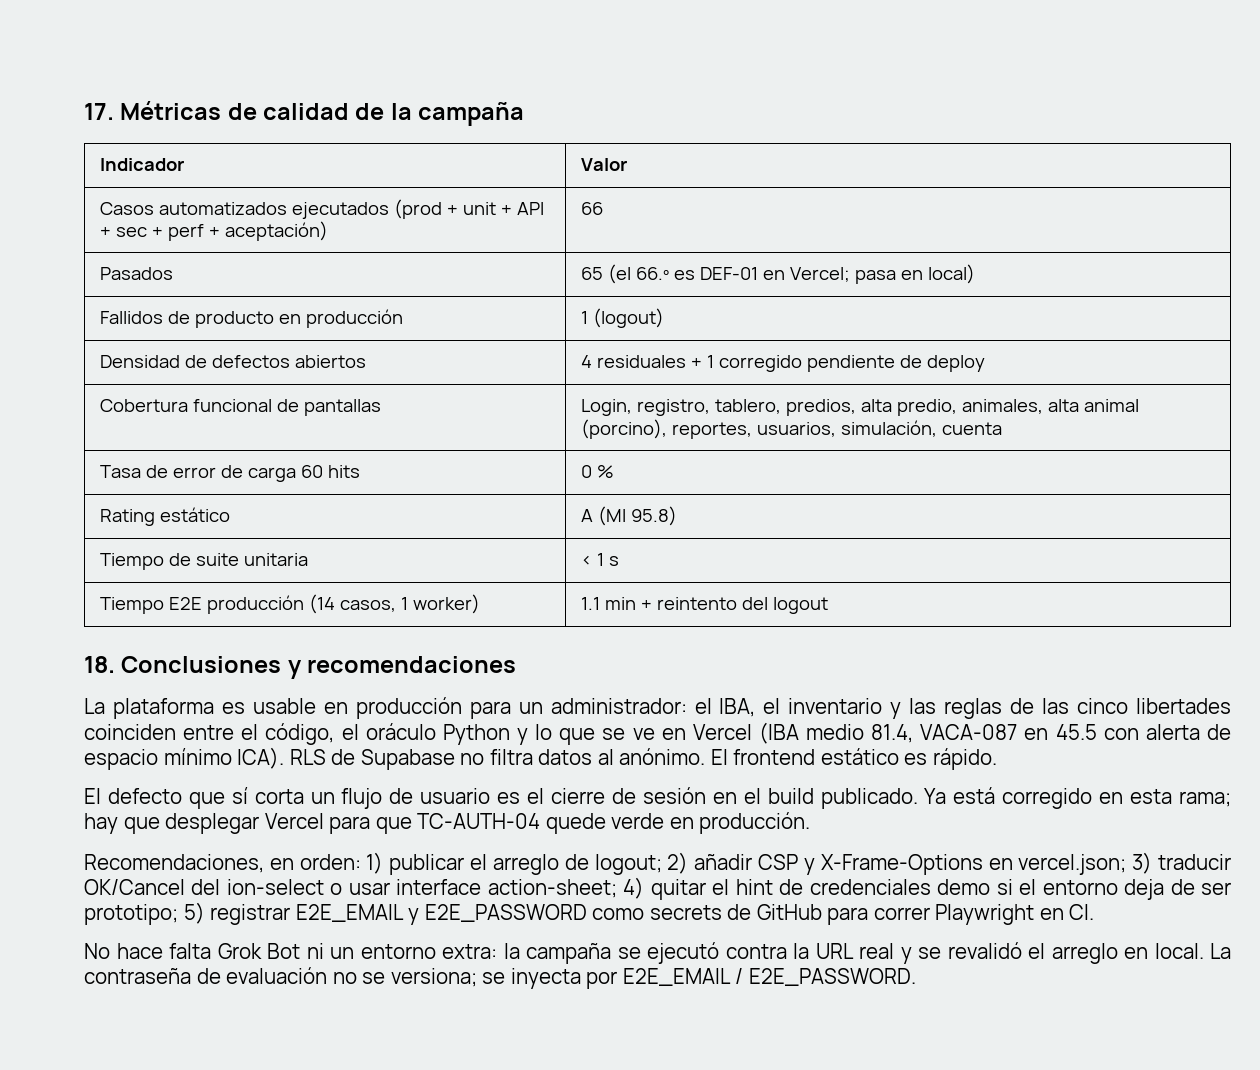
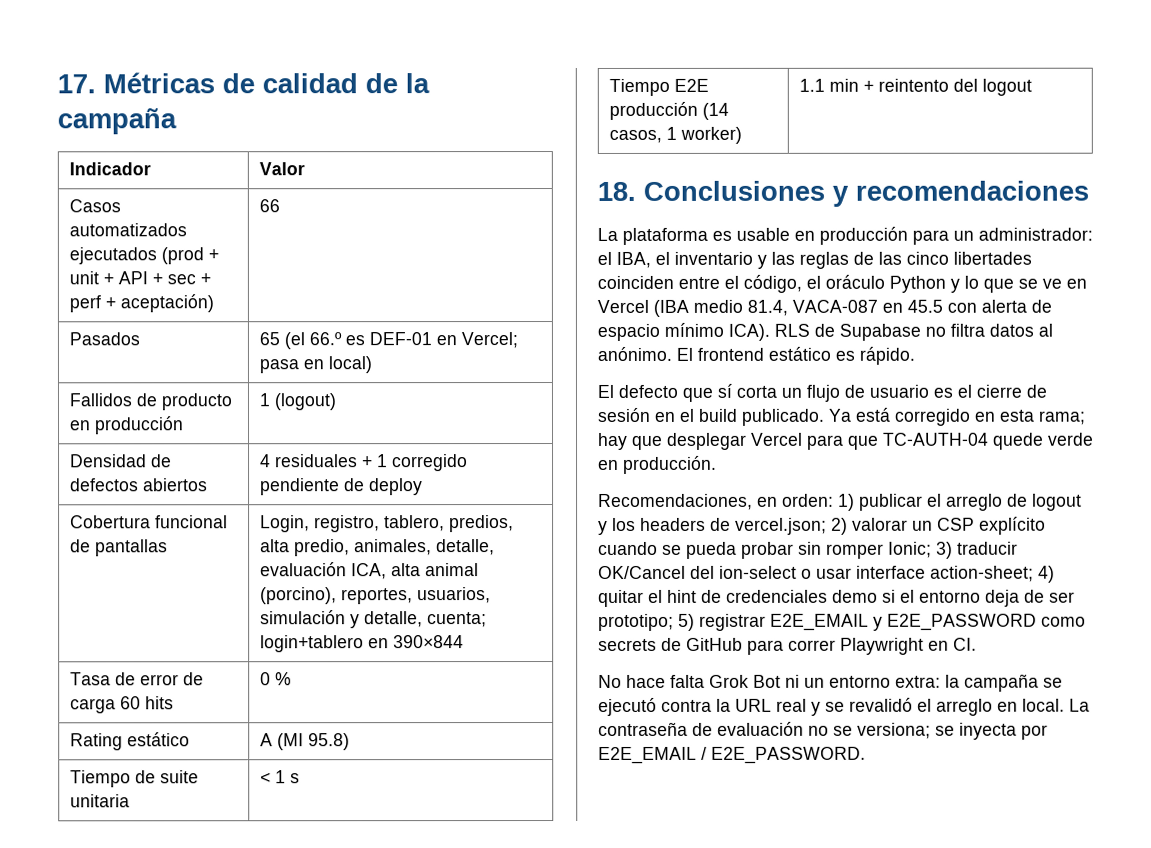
- Cobertura funcional de pantallas | Login, registro, tablero, predios, alta predio, animales, alta animal (porcino), reportes, usuarios, simulación, cuenta
+ Cobertura funcional de pantallas | Login, registro, tablero, predios, alta predio, animales, detalle, evaluación ICA, alta animal (porcino), reportes, usuarios, simulación y detalle, cuenta; login+tablero en 390×844
- Recomendaciones, en orden: 1) publicar el arreglo de logout; 2) añadir CSP y X-Frame-Options en vercel.json; 3) traducir OK/Cancel del ion-select o usar interface action-sheet; 4) quitar el hint de credenciales demo si el entorno deja de ser prototipo; 5) registrar E2E_EMAIL y E2E_PASSWORD como secrets de GitHub para correr Playwright en CI.
+ Recomendaciones, en orden: 1) publicar el arreglo de logout y los headers de vercel.json; 2) valorar un CSP explícito cuando se pueda probar sin romper Ionic; 3) traducir OK/Cancel del ion-select o usar interface action-sheet; 4) quitar el hint de credenciales demo si el entorno deja de ser prototipo; 5) registrar E2E_EMAIL y E2E_PASSWORD como secrets de GitHub para correr Playwright en CI.

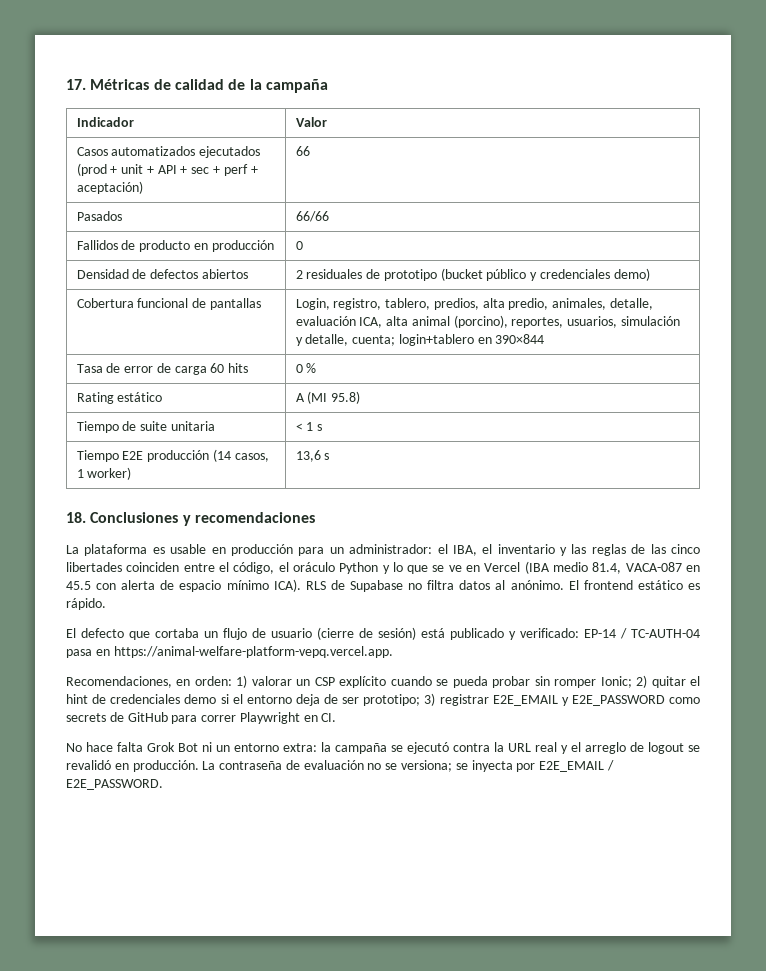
- Pasados | 65 (el 66.º es DEF-01 en Vercel; pasa en local)
+ Pasados | 66/66
- Fallidos de producto en producción | 1 (logout)
+ Fallidos de producto en producción | 0
- Densidad de defectos abiertos | 4 residuales + 1 corregido pendiente de deploy
+ Densidad de defectos abiertos | 2 residuales de prototipo (bucket público y credenciales demo)
- Tiempo E2E producción (14 casos, 1 worker) | 1.1 min + reintento del logout
+ Tiempo E2E producción (14 casos, 1 worker) | 13,6 s
- El defecto que sí corta un flujo de usuario es el cierre de sesión en el build publicado. Ya está corregido en esta rama; hay que desplegar Vercel para que TC-AUTH-04 quede verde en producción.
- Recomendaciones, en orden: 1) publicar el arreglo de logout y los headers de vercel.json; 2) valorar un CSP explícito cuando se pueda probar sin romper Ionic; 3) traducir OK/Cancel del ion-select o usar interface action-sheet; 4) quitar el hint de credenciales demo si el entorno deja de ser prototipo; 5) registrar E2E_EMAIL y E2E_PASSWORD como secrets de GitHub para correr Playwright en CI.
+ El defecto que cortaba un flujo de usuario (cierre de sesión) está publicado y verificado: EP-14 / TC-AUTH-04 pasa en https://animal-welfare-platform-vepq.vercel.app.
+ Recomendaciones, en orden: 1) valorar un CSP explícito cuando se pueda probar sin romper Ionic; 2) quitar el hint de credenciales demo si el entorno deja de ser prototipo; 3) registrar E2E_EMAIL y E2E_PASSWORD como secrets de GitHub para correr Playwright en CI.
- No hace falta Grok Bot ni un entorno extra: la campaña se ejecutó contra la URL real y se revalidó el arreglo en local.
+ No hace falta Grok Bot ni un entorno extra: la campaña se ejecutó contra la URL real y el arreglo de logout se revalidó en producción.

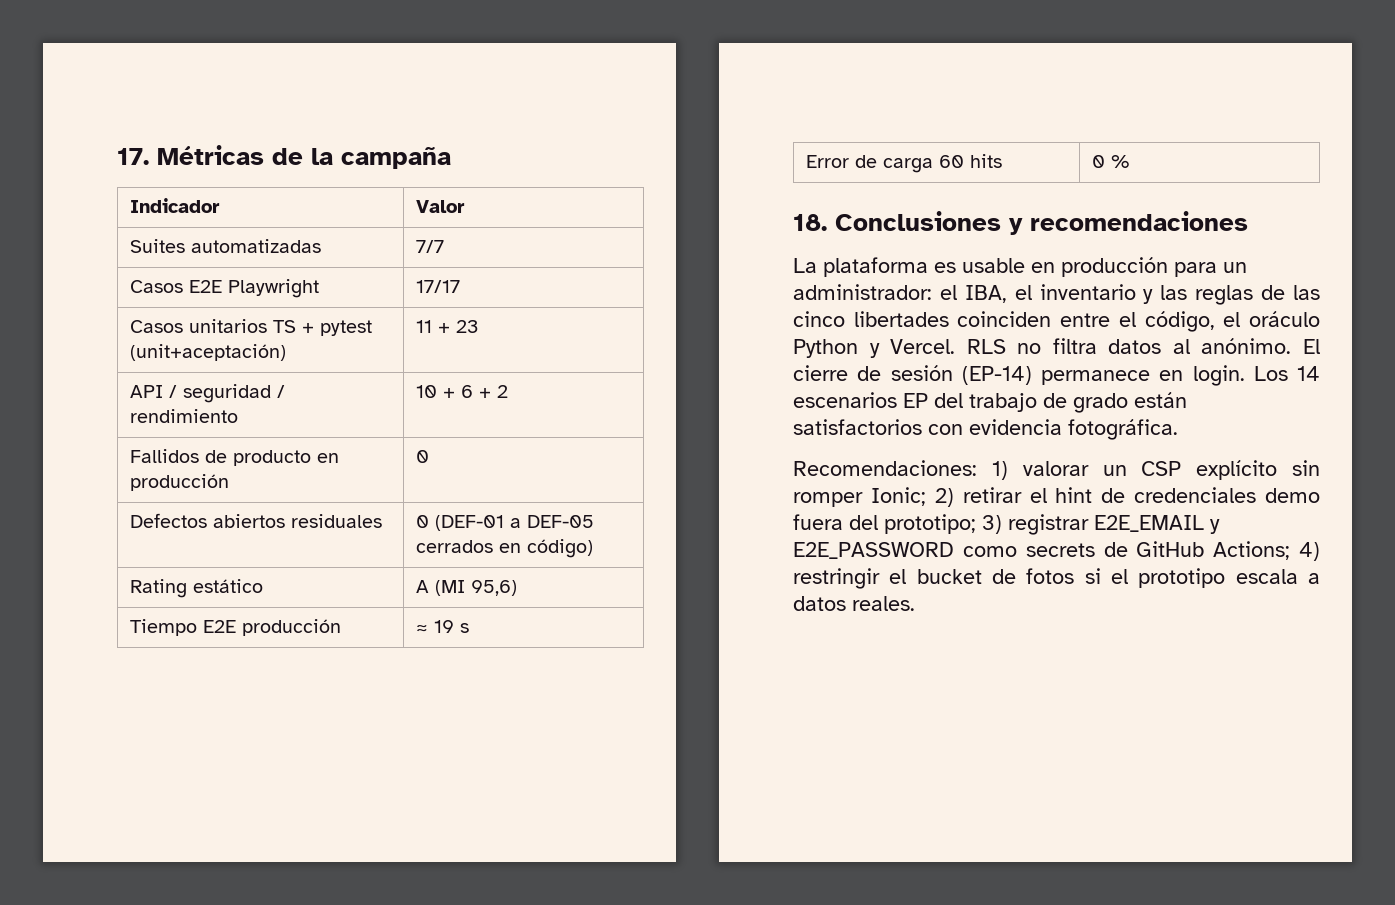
- 17. Métricas de calidad de la campaña
+ 17. Métricas de la campaña
- Casos automatizados ejecutados (prod + unit + API + sec + perf + aceptación) | 66
- Pasados | 66/66
+ Suites automatizadas | 7/7
+ Casos E2E Playwright | 17/17
+ Casos unitarios TS + pytest (unit+aceptación) | 11 + 23
+ API / seguridad / rendimiento | 10 + 6 + 2
- Densidad de defectos abiertos | 2 residuales de prototipo (bucket público y credenciales demo)
- Cobertura funcional de pantallas | Login, registro, tablero, predios, alta predio, animales, detalle, evaluación ICA, alta animal (porcino), reportes, usuarios, simulación y detalle, cuenta; login+tablero en 390×844
- Tasa de error de carga 60 hits | 0 %
+ Defectos abiertos residuales | 0 (DEF-01 a DEF-05 cerrados en código)
+ Rating estático | A (MI 95,6)
+ Tiempo E2E producción | ≈ 19 s
+ Error de carga 60 hits | 0 %
- Rating estático | A (MI 95.8)
- Tiempo de suite unitaria | < 1 s
- Tiempo E2E producción (14 casos, 1 worker) | 13,6 s
- La plataforma es usable en producción para un administrador: el IBA, el inventario y las reglas de las cinco libertades coinciden entre el código, el oráculo Python y lo que se ve en Vercel (IBA medio 81.4, VACA-087 en 45.5 con alerta de espacio mínimo ICA). RLS de Supabase no filtra datos al anónimo.
+ La plataforma es usable en producción para un administrador: el IBA, el inventario y las reglas de las cinco libertades coinciden entre el código, el oráculo Python y Vercel. RLS no filtra datos al anónimo.
- El frontend estático es rápido.
- El defecto que cortaba un flujo de usuario (cierre de sesión) está publicado y verificado: EP-14 / TC-AUTH-04 pasa en https://animal-welfare-platform-vepq.vercel.app.
- Recomendaciones, en orden: 1) valorar un CSP explícito cuando se pueda probar sin romper Ionic; 2) quitar el hint de credenciales demo si el entorno deja de ser prototipo; 3) registrar E2E_EMAIL y E2E_PASSWORD como secrets de GitHub para correr Playwright en CI.
- No hace falta Grok Bot ni un entorno extra: la campaña se ejecutó contra la URL real y el arreglo de logout se revalidó en producción. La contraseña de evaluación no se versiona; se inyecta por E2E_EMAIL / E2E_PASSWORD.
+ El cierre de sesión (EP-14) permanece en login. Los 14 escenarios EP del trabajo de grado están satisfactorios con evidencia fotográfica.
+ Recomendaciones: 1) valorar un CSP explícito sin romper Ionic; 2) retirar el hint de credenciales demo fuera del prototipo; 3) registrar E2E_EMAIL y E2E_PASSWORD como secrets de GitHub Actions; 4) restringir el bucket de fotos si el prototipo escala a datos reales.

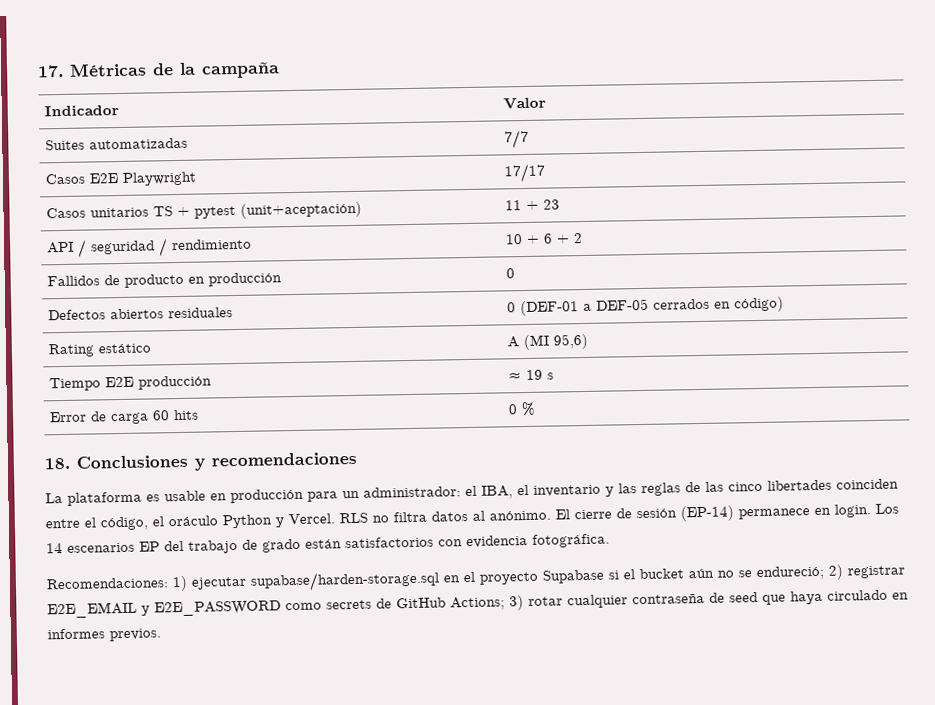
- Recomendaciones: 1) valorar un CSP explícito sin romper Ionic; 2) retirar el hint de credenciales demo fuera del prototipo; 3) registrar E2E_EMAIL y E2E_PASSWORD como secrets de GitHub Actions; 4) restringir el bucket de fotos si el prototipo escala a datos reales.
+ Recomendaciones: 1) ejecutar supabase/harden-storage.sql en el proyecto Supabase si el bucket aún no se endureció; 2) registrar E2E_EMAIL y E2E_PASSWORD como secrets de GitHub Actions; 3) rotar cualquier contraseña de seed que haya circulado en informes previos.

